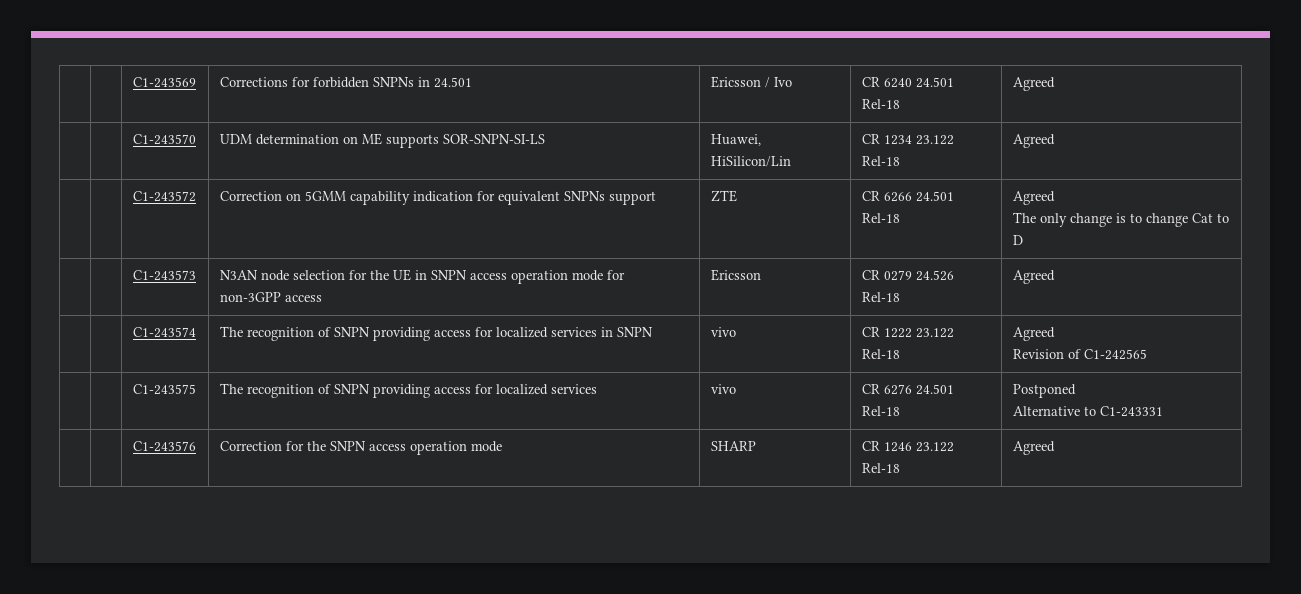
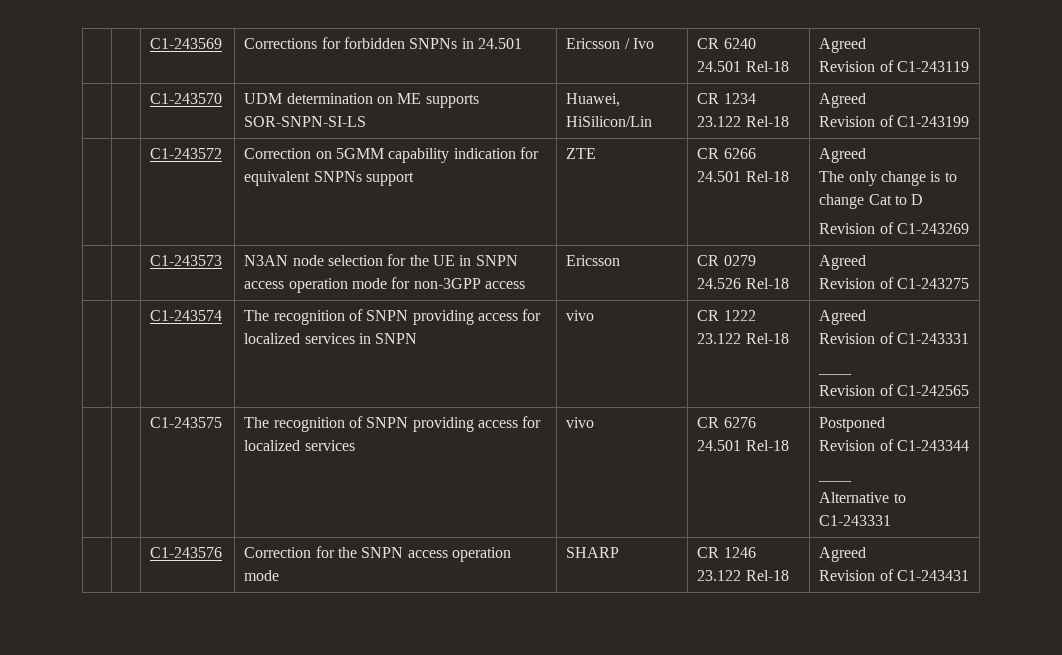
  | | C1-243569 | Corrections for forbidden SNPNs in 24.501 | Ericsson / Ivo | CR 6240 24.501 Rel-18 | Agreed
+ Revision of C1-243119
  | | C1-243570 | UDM determination on ME supports SOR-SNPN-SI-LS | Huawei, HiSilicon/Lin | CR 1234 23.122 Rel-18 | Agreed
+ Revision of C1-243199
  | | C1-243572 | Correction on 5GMM capability indication for equivalent SNPNs support | ZTE | CR 6266 24.501 Rel-18 | Agreed
  The only change is to change Cat to D
+ Revision of C1-243269
  | | C1-243573 | N3AN node selection for the UE in SNPN access operation mode for non-3GPP access | Ericsson | CR 0279 24.526 Rel-18 | Agreed
+ Revision of C1-243275
  | | C1-243574 | The recognition of SNPN providing access for localized services in SNPN | vivo | CR 1222 23.122 Rel-18 | Agreed
+ Revision of C1-243331
+ ____
  | | C1-243575 | The recognition of SNPN providing access for localized services | vivo | CR 6276 24.501 Rel-18 | Postponed
+ Revision of C1-243344
+ ____
  | | C1-243576 | Correction for the SNPN access operation mode | SHARP | CR 1246 23.122 Rel-18 | Agreed
+ Revision of C1-243431

